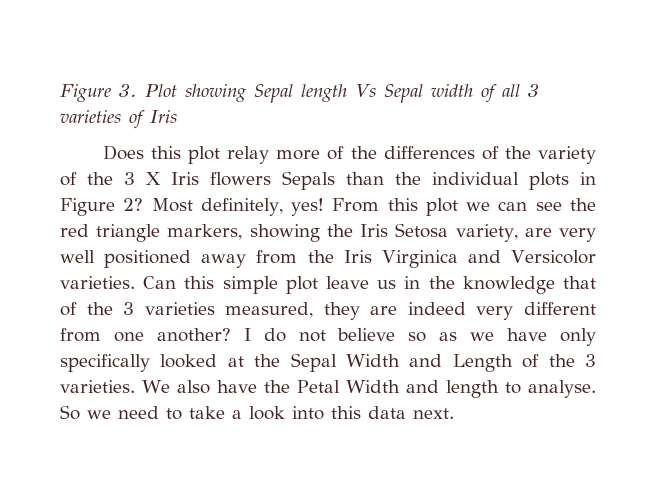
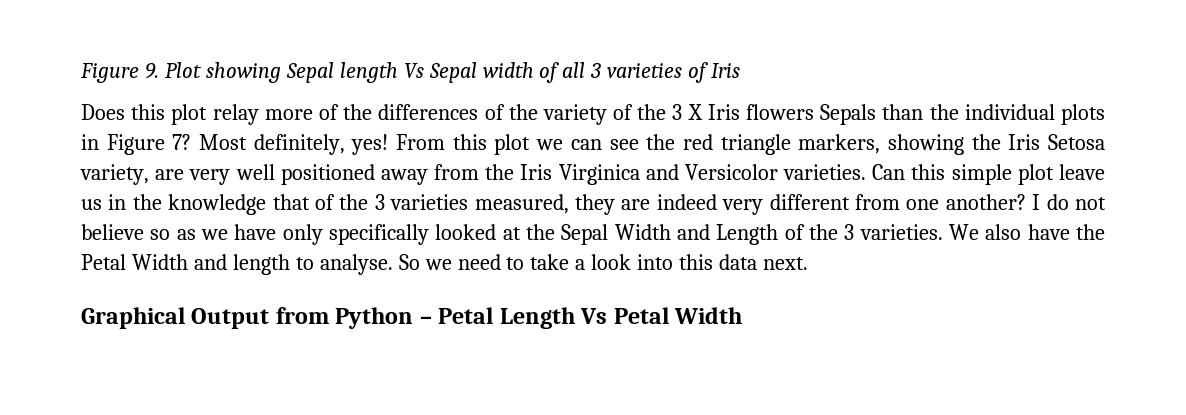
- Figure 3. Plot showing Sepal length Vs Sepal width of all 3 varieties of Iris
+ Figure 9. Plot showing Sepal length Vs Sepal width of all 3 varieties of Iris
- Does this plot relay more of the differences of the variety of the 3 X Iris flowers Sepals than the individual plots in Figure 2?
+ Does this plot relay more of the differences of the variety of the 3 X Iris flowers Sepals than the individual plots in Figure 7?
+ Graphical Output from Python – Petal Length Vs Petal Width

